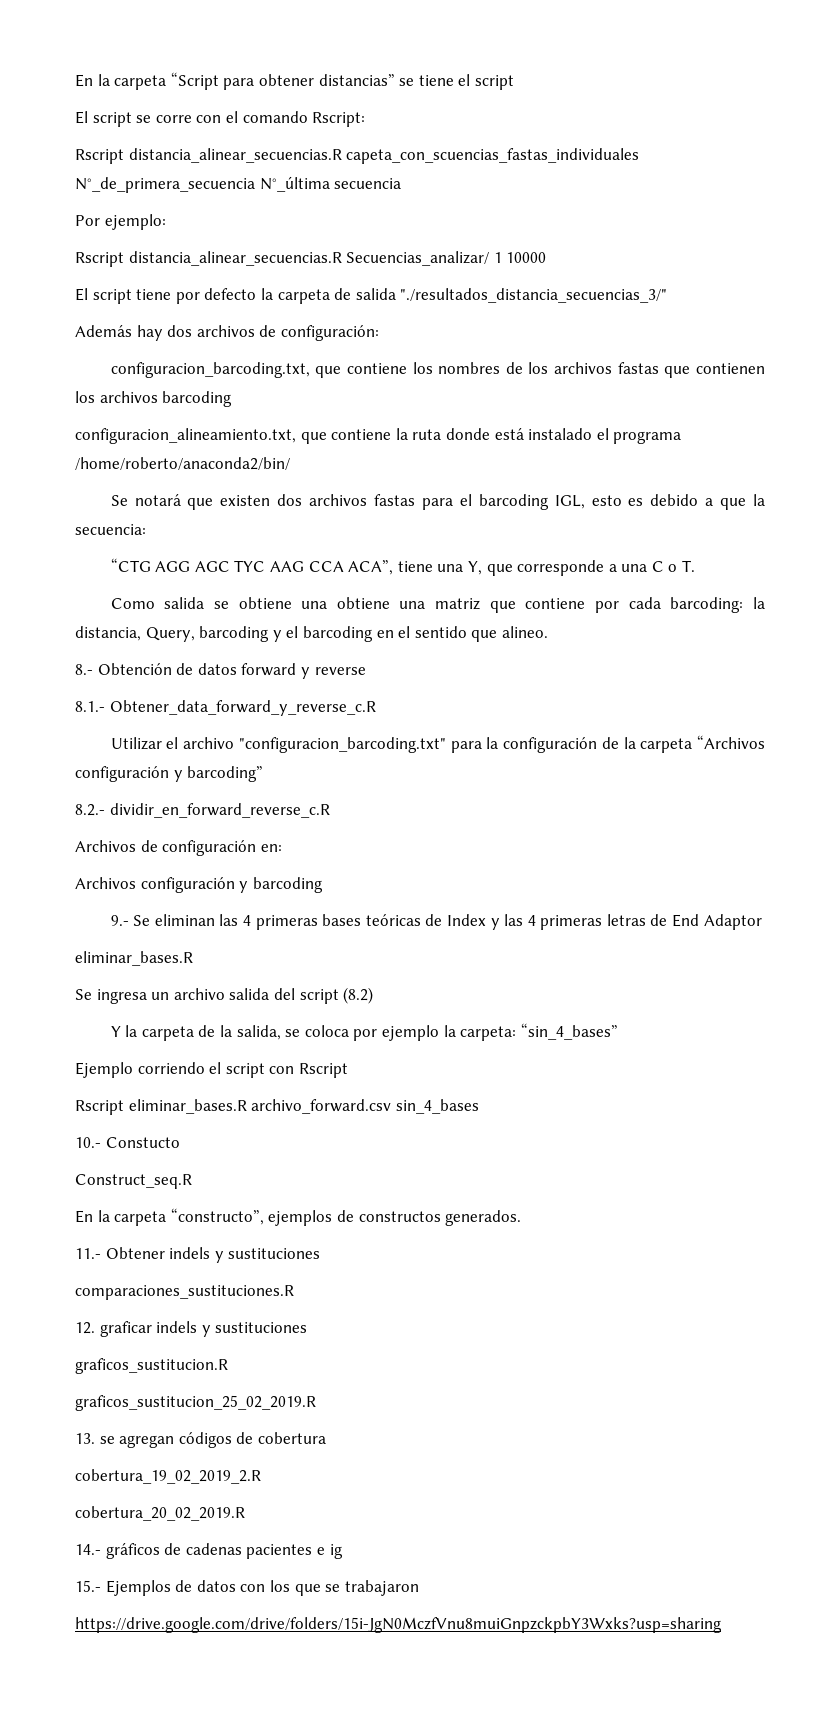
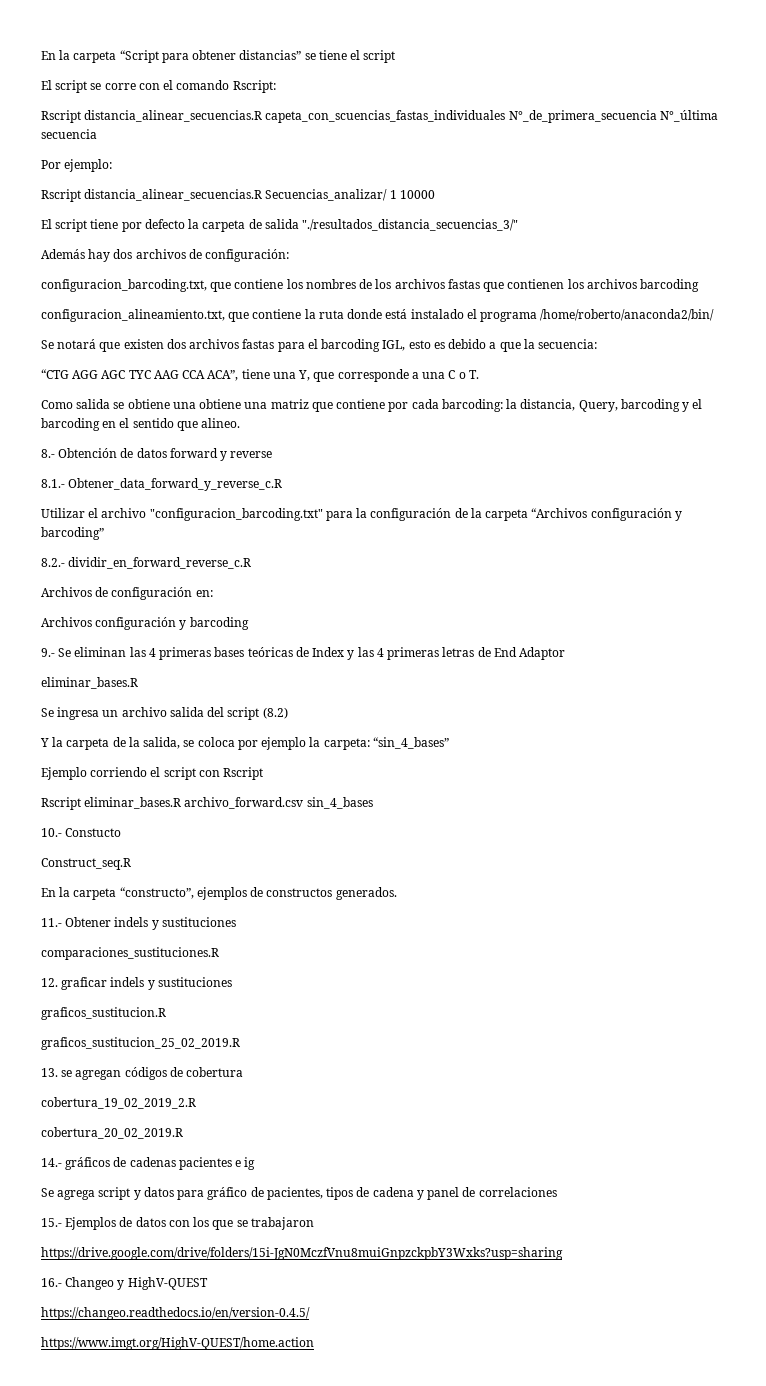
+ Se agrega script y datos para gráfico de pacientes, tipos de cadena y panel de correlaciones
+ 16.- Changeo y HighV-QUEST
+ https://changeo.readthedocs.io/en/version-0.4.5/
+ https://www.imgt.org/HighV-QUEST/home.action

